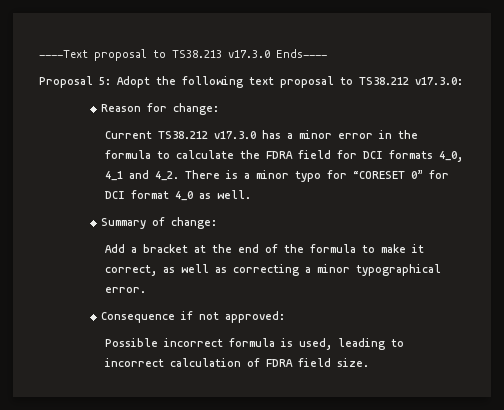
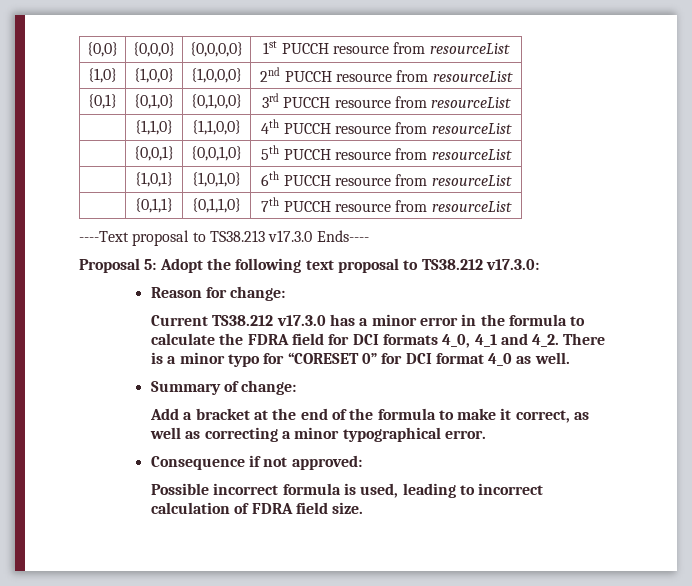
+ {0,0} | {0,0,0} | {0,0,0,0} | 1st PUCCH resource from resourceList
+ {1,0} | {1,0,0} | {1,0,0,0} | 2nd PUCCH resource from resourceList
+ {0,1} | {0,1,0} | {0,1,0,0} | 3rd PUCCH resource from resourceList
+ | {1,1,0} | {1,1,0,0} | 4th PUCCH resource from resourceList
+ | {0,0,1} | {0,0,1,0} | 5th PUCCH resource from resourceList
+ | {1,0,1} | {1,0,1,0} | 6th PUCCH resource from resourceList
+ | {0,1,1} | {0,1,1,0} | 7th PUCCH resource from resourceList

